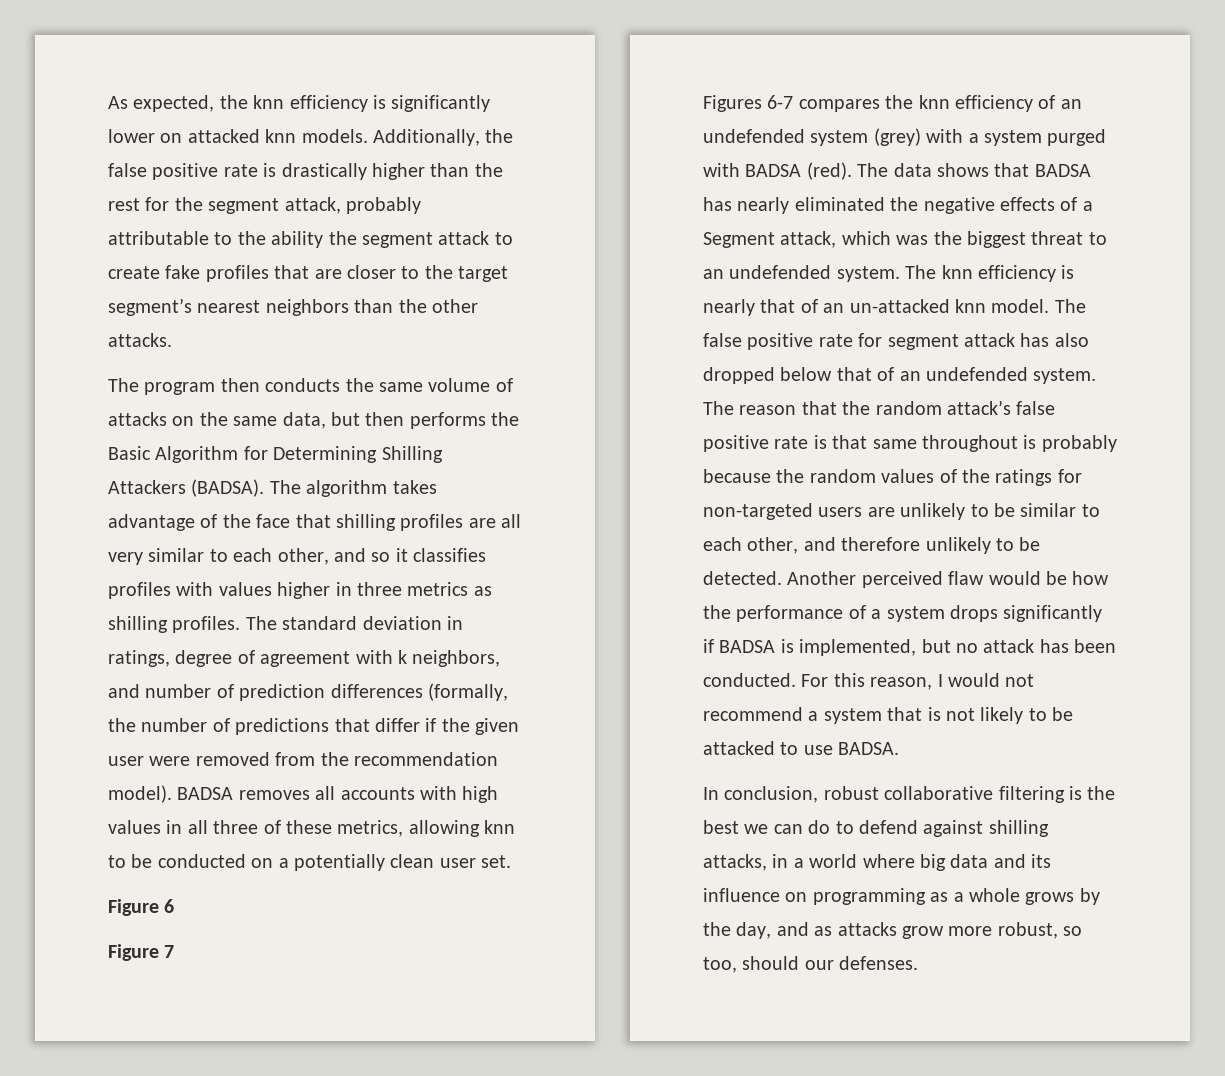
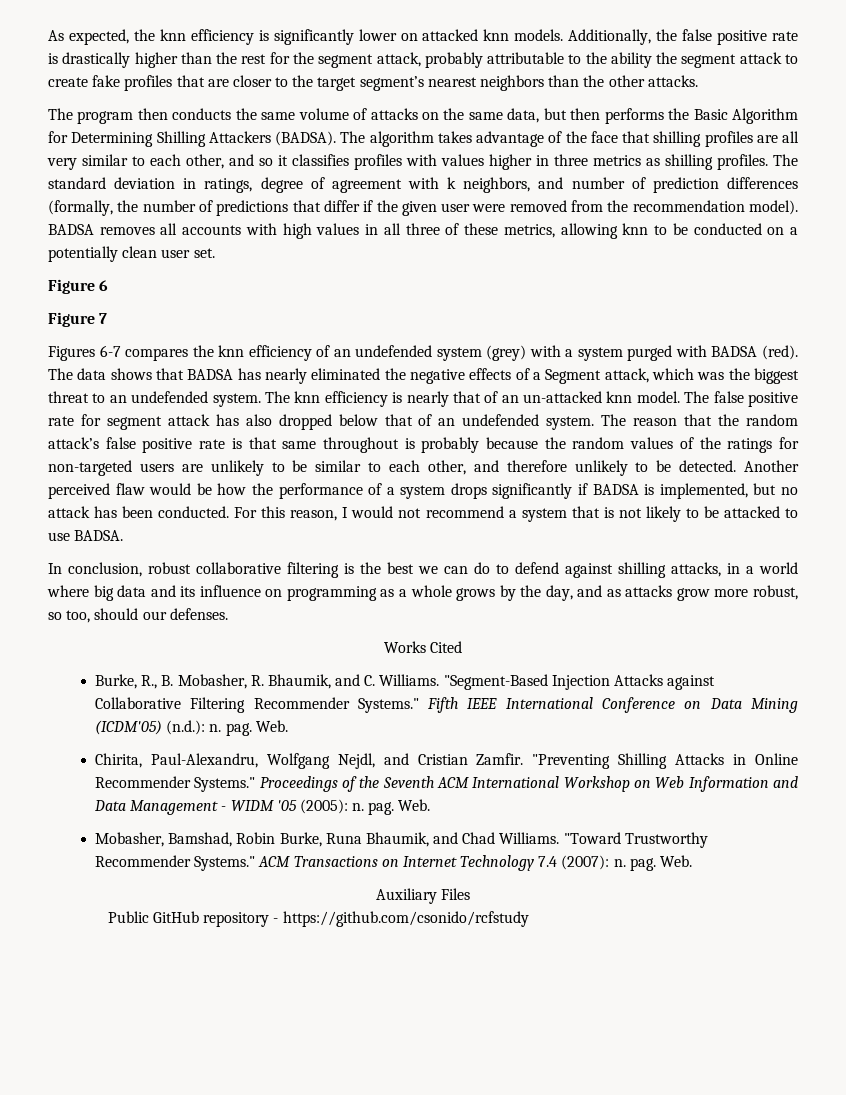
+ Works Cited
+ Burke, R., B. Mobasher, R. Bhaumik, and C. Williams. "Segment-Based Injection Attacks against Collaborative Filtering Recommender Systems." Fifth IEEE International Conference on Data Mining (ICDM'05) (n.d.): n. pag. Web.
+ Chirita, Paul-Alexandru, Wolfgang Nejdl, and Cristian Zamfir. "Preventing Shilling Attacks in Online Recommender Systems." Proceedings of the Seventh ACM International Workshop on Web Information and Data Management - WIDM '05 (2005): n. pag. Web.
+ Mobasher, Bamshad, Robin Burke, Runa Bhaumik, and Chad Williams. "Toward Trustworthy Recommender Systems." ACM Transactions on Internet Technology 7.4 (2007): n. pag. Web.
+ Auxiliary Files
+ Public GitHub repository - https://github.com/csonido/rcfstudy

